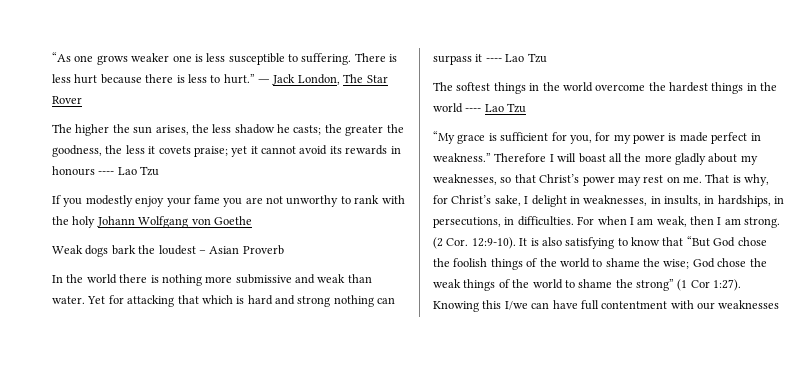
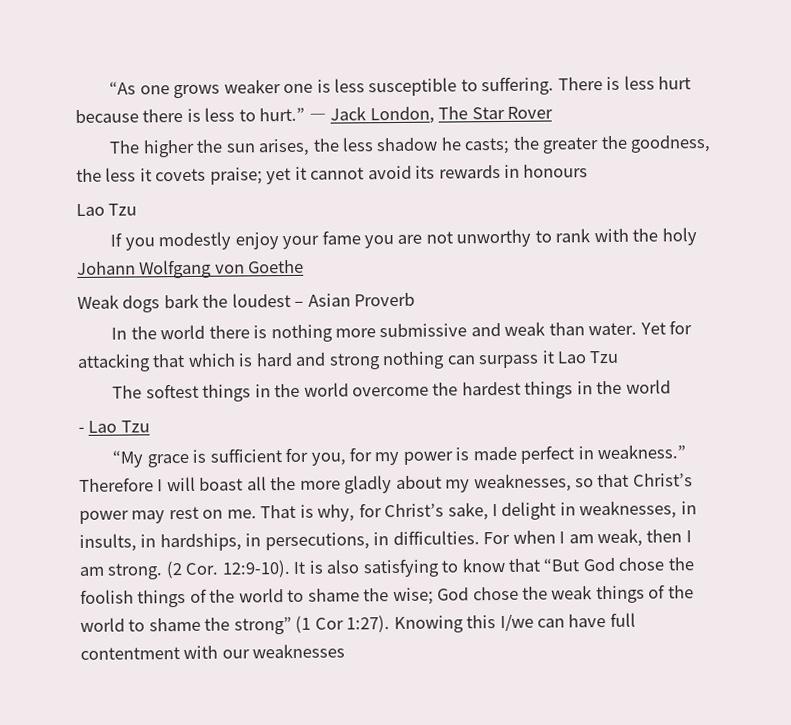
- The higher the sun arises, the less shadow he casts; the greater the goodness, the less it covets praise; yet it cannot avoid its rewards in honours ---- Lao Tzu
+ The higher the sun arises, the less shadow he casts; the greater the goodness, the less it covets praise; yet it cannot avoid its rewards in honours
+ Lao Tzu
- Yet for attacking that which is hard and strong nothing can surpass it ---- Lao Tzu
+ Yet for attacking that which is hard and strong nothing can surpass it Lao Tzu
- The softest things in the world overcome the hardest things in the world ---- Lao Tzu
+ The softest things in the world overcome the hardest things in the world
+ - Lao Tzu

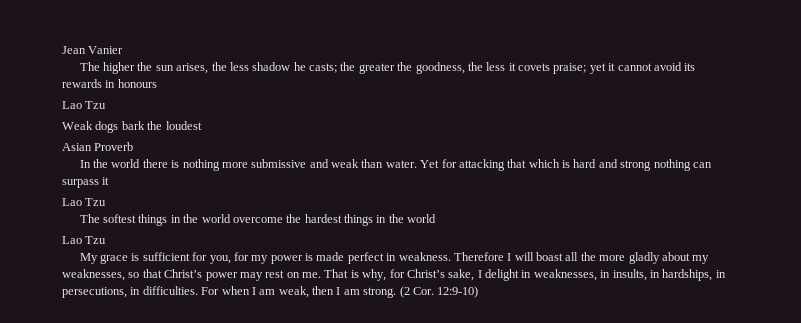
- “As one grows weaker one is less susceptible to suffering. There is less hurt because there is less to hurt.” ― Jack London, The Star Rover
+ Jean Vanier
- If you modestly enjoy your fame you are not unworthy to rank with the holy Johann Wolfgang von Goethe
- Weak dogs bark the loudest – Asian Proverb
+ Weak dogs bark the loudest
+ Asian Proverb
- Yet for attacking that which is hard and strong nothing can surpass it Lao Tzu
+ Yet for attacking that which is hard and strong nothing can surpass it
+ Lao Tzu
  The softest things in the world overcome the hardest things in the world
- - Lao Tzu
- “My grace is sufficient for you, for my power is made perfect in weakness.”
+ Lao Tzu
+ My grace is sufficient for you, for my power is made perfect in weakness.
- (2 Cor. 12:9-10). It is also satisfying to know that “But God chose the foolish things of the world to shame the wise; God chose the weak things of the world to shame the strong” (1 Cor 1:27). Knowing this I/we can have full contentment with our weaknesses
+ (2 Cor. 12:9-10)

